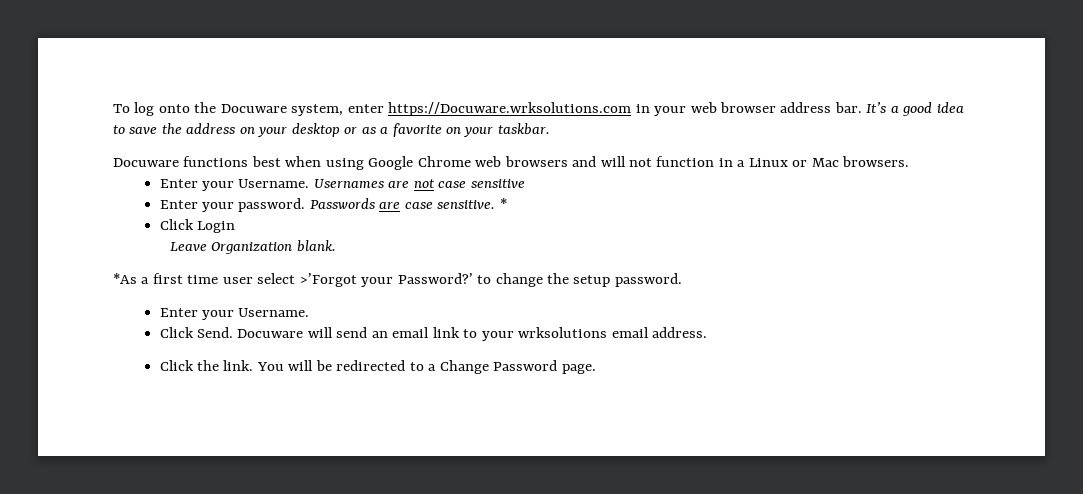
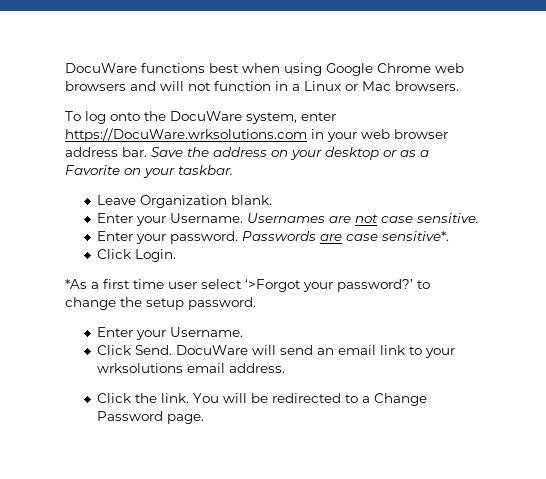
- To log onto the Docuware system, enter https://Docuware.wrksolutions.com in your web browser address bar. It’s a good idea to save the address on your desktop or as a favorite on your taskbar.
- Docuware functions best when using Google Chrome web browsers and will not function in a Linux or Mac browsers.
+ DocuWare functions best when using Google Chrome web browsers and will not function in a Linux or Mac browsers.
+ To log onto the DocuWare system, enter https://DocuWare.wrksolutions.com in your web browser address bar. Save the address on your desktop or as a Favorite on your taskbar.
+ Leave Organization blank.
- Usernames are not case sensitive
+ Usernames are not case sensitive.
- Passwords are case sensitive. *
- Click Login
- Leave Organization blank.
+ Passwords are case sensitive*.
+ Click Login.
- *As a first time user select >’Forgot your Password?’ to change the setup password.
+ *As a first time user select ‘>Forgot your password?’ to change the setup password.
- Docuware will send an email link to your wrksolutions email address.
+ DocuWare will send an email link to your wrksolutions email address.

